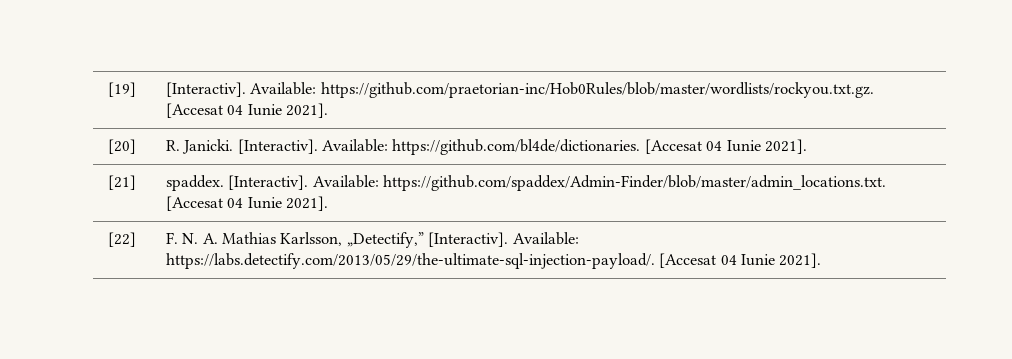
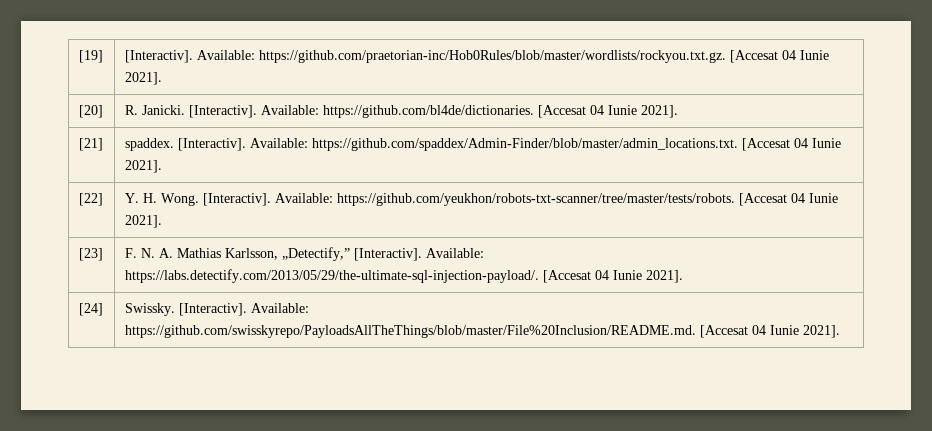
- [22] | F. N. A. Mathias Karlsson, „Detectify,” [Interactiv]. Available: https://labs.detectify.com/2013/05/29/the-ultimate-sql-injection-payload/. [Accesat 04 Iunie 2021].
+ [22] | Y. H. Wong. [Interactiv]. Available: https://github.com/yeukhon/robots-txt-scanner/tree/master/tests/robots. [Accesat 04 Iunie 2021].
+ [23] | F. N. A. Mathias Karlsson, „Detectify,” [Interactiv]. Available: https://labs.detectify.com/2013/05/29/the-ultimate-sql-injection-payload/. [Accesat 04 Iunie 2021].
+ [24] | Swissky. [Interactiv]. Available: https://github.com/swisskyrepo/PayloadsAllTheThings/blob/master/File%20Inclusion/README.md. [Accesat 04 Iunie 2021].

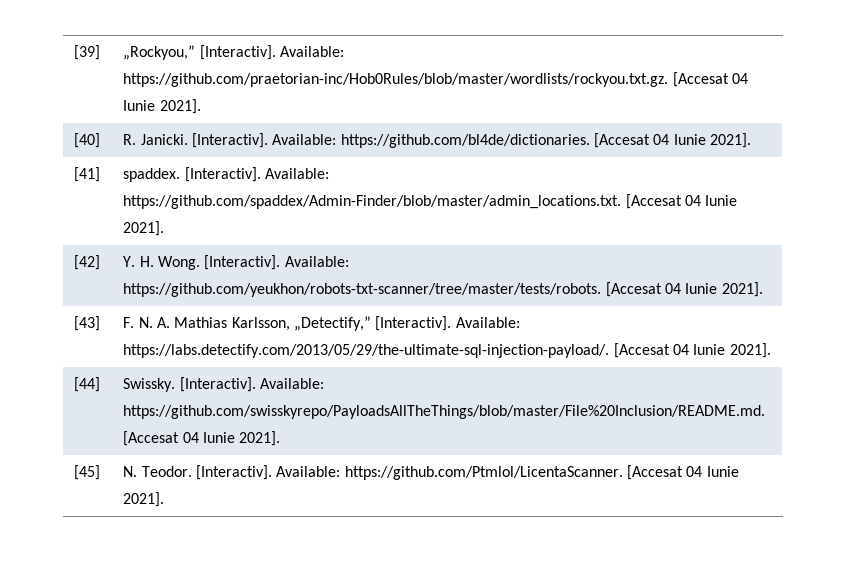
- [19] | [Interactiv]. Available: https://github.com/praetorian-inc/Hob0Rules/blob/master/wordlists/rockyou.txt.gz. [Accesat 04 Iunie 2021].
+ [39] | „Rockyou,” [Interactiv]. Available: https://github.com/praetorian-inc/Hob0Rules/blob/master/wordlists/rockyou.txt.gz. [Accesat 04 Iunie 2021].
- [20] | R. Janicki. [Interactiv]. Available: https://github.com/bl4de/dictionaries. [Accesat 04 Iunie 2021].
+ [40] | R. Janicki. [Interactiv]. Available: https://github.com/bl4de/dictionaries. [Accesat 04 Iunie 2021].
- [21] | spaddex. [Interactiv]. Available: https://github.com/spaddex/Admin-Finder/blob/master/admin_locations.txt. [Accesat 04 Iunie 2021].
+ [41] | spaddex. [Interactiv]. Available: https://github.com/spaddex/Admin-Finder/blob/master/admin_locations.txt. [Accesat 04 Iunie 2021].
- [22] | Y. H. Wong. [Interactiv]. Available: https://github.com/yeukhon/robots-txt-scanner/tree/master/tests/robots. [Accesat 04 Iunie 2021].
+ [42] | Y. H. Wong. [Interactiv]. Available: https://github.com/yeukhon/robots-txt-scanner/tree/master/tests/robots. [Accesat 04 Iunie 2021].
- [23] | F. N. A. Mathias Karlsson, „Detectify,” [Interactiv]. Available: https://labs.detectify.com/2013/05/29/the-ultimate-sql-injection-payload/. [Accesat 04 Iunie 2021].
+ [43] | F. N. A. Mathias Karlsson, „Detectify,” [Interactiv]. Available: https://labs.detectify.com/2013/05/29/the-ultimate-sql-injection-payload/. [Accesat 04 Iunie 2021].
- [24] | Swissky. [Interactiv]. Available: https://github.com/swisskyrepo/PayloadsAllTheThings/blob/master/File%20Inclusion/README.md. [Accesat 04 Iunie 2021].
+ [44] | Swissky. [Interactiv]. Available: https://github.com/swisskyrepo/PayloadsAllTheThings/blob/master/File%20Inclusion/README.md. [Accesat 04 Iunie 2021].
+ [45] | N. Teodor. [Interactiv]. Available: https://github.com/Ptmlol/LicentaScanner. [Accesat 04 Iunie 2021].

